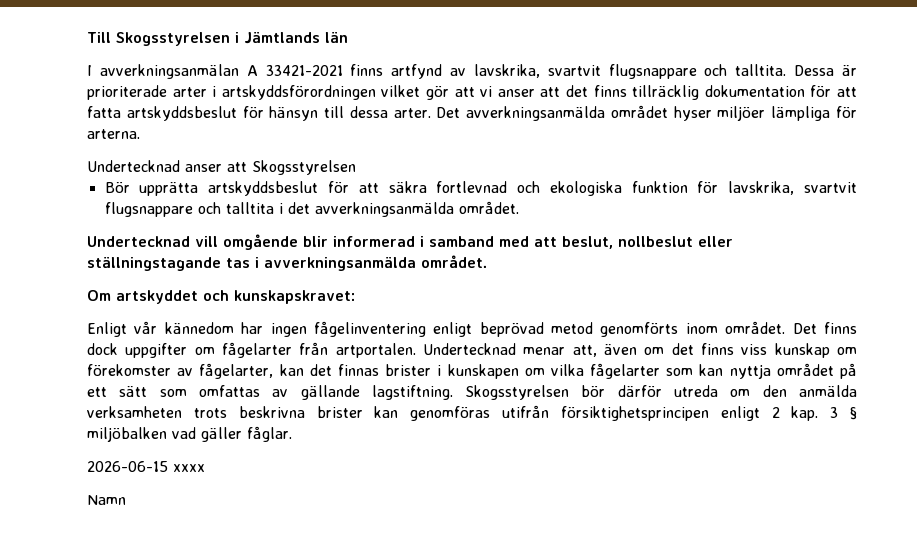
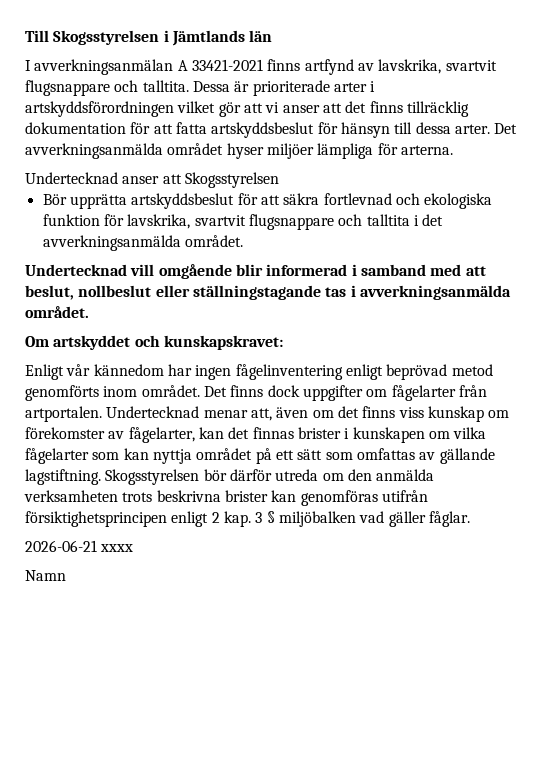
- 2026-06-15 xxxx
+ 2026-06-21 xxxx

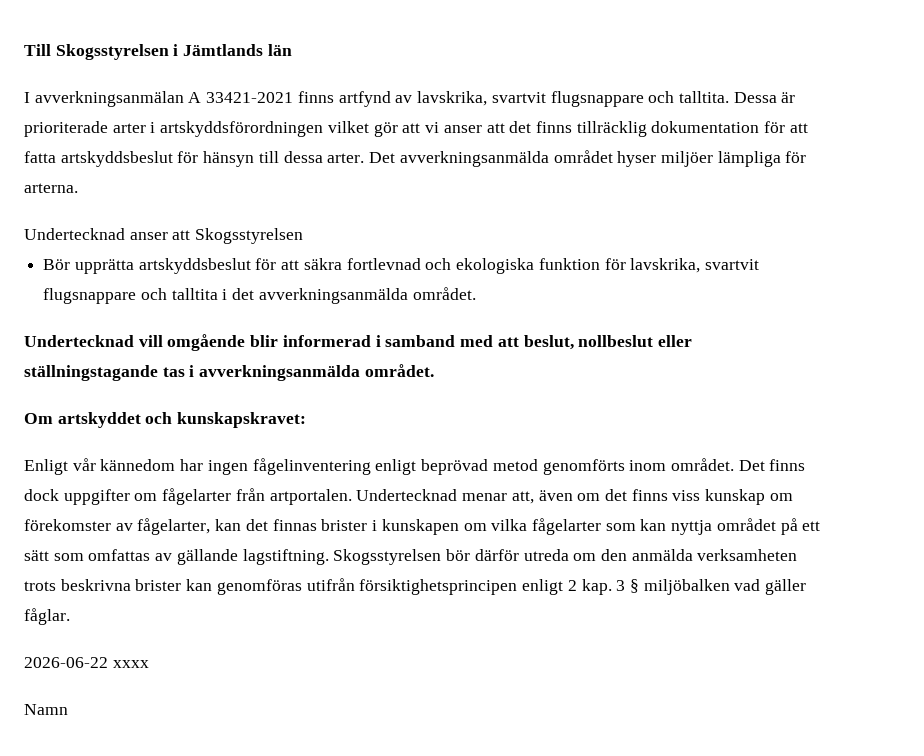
- 2026-06-21 xxxx
+ 2026-06-22 xxxx

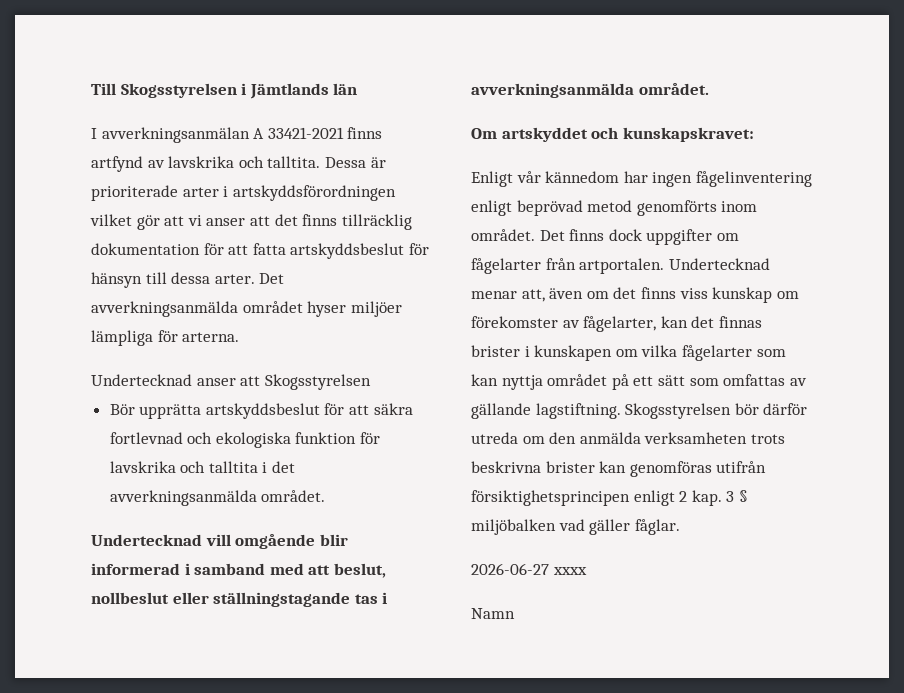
- I avverkningsanmälan A 33421-2021 finns artfynd av lavskrika, svartvit flugsnappare och talltita.
+ I avverkningsanmälan A 33421-2021 finns artfynd av lavskrika och talltita.
- Bör upprätta artskyddsbeslut för att säkra fortlevnad och ekologiska funktion för lavskrika, svartvit flugsnappare och talltita i det avverkningsanmälda området.
+ Bör upprätta artskyddsbeslut för att säkra fortlevnad och ekologiska funktion för lavskrika och talltita i det avverkningsanmälda området.
- 2026-06-22 xxxx
+ 2026-06-27 xxxx

